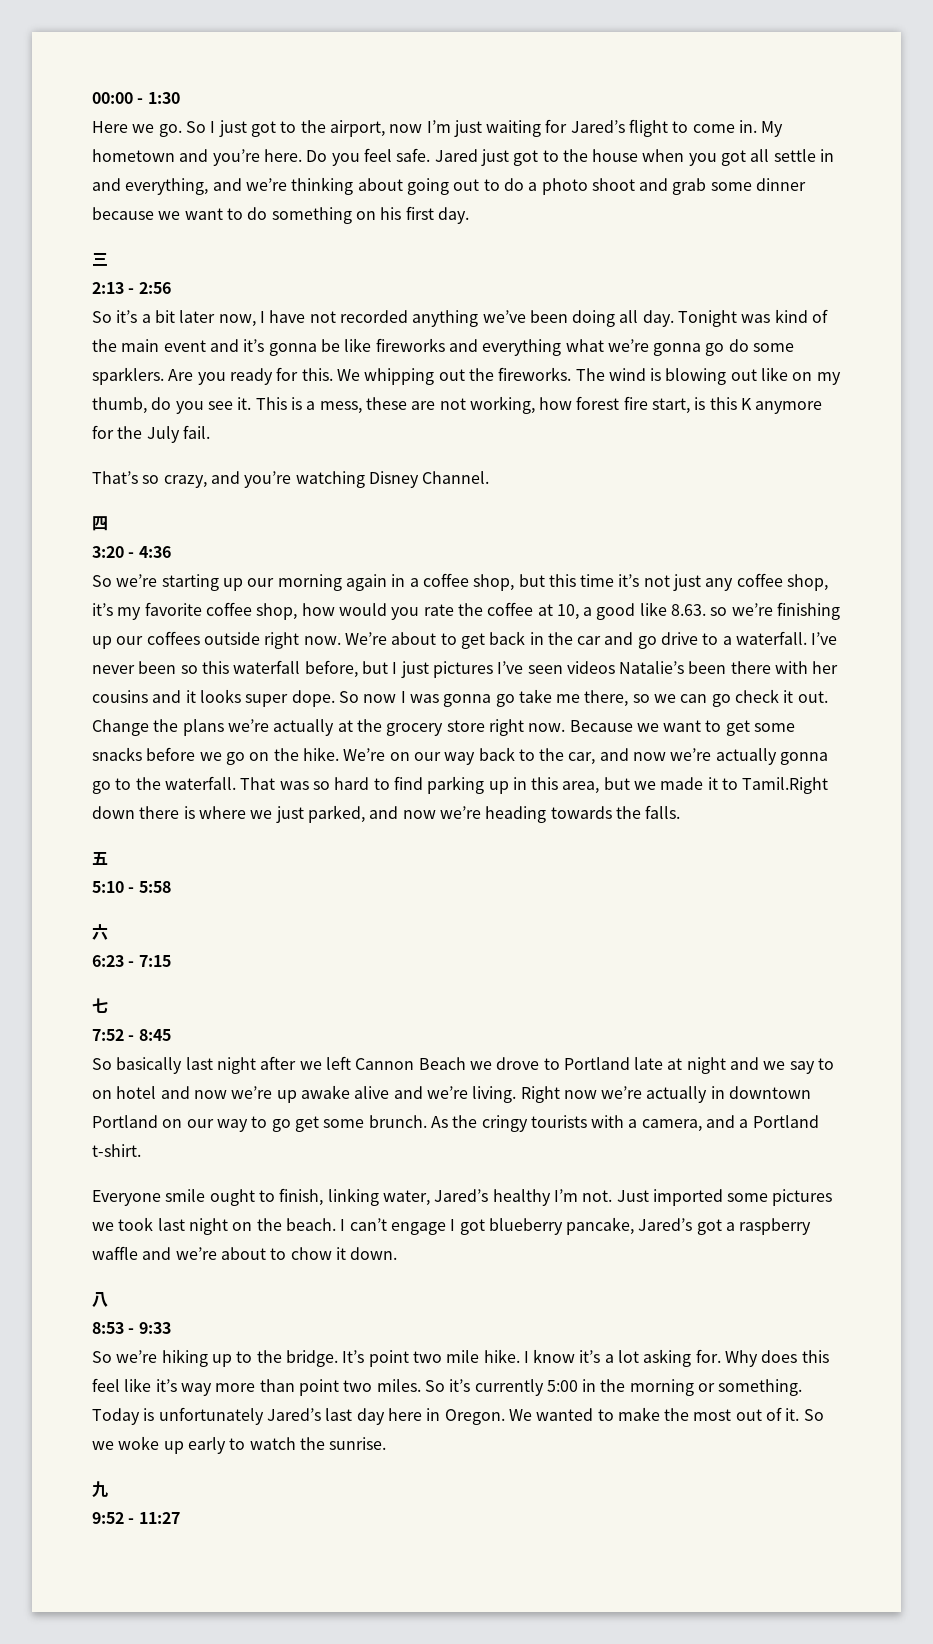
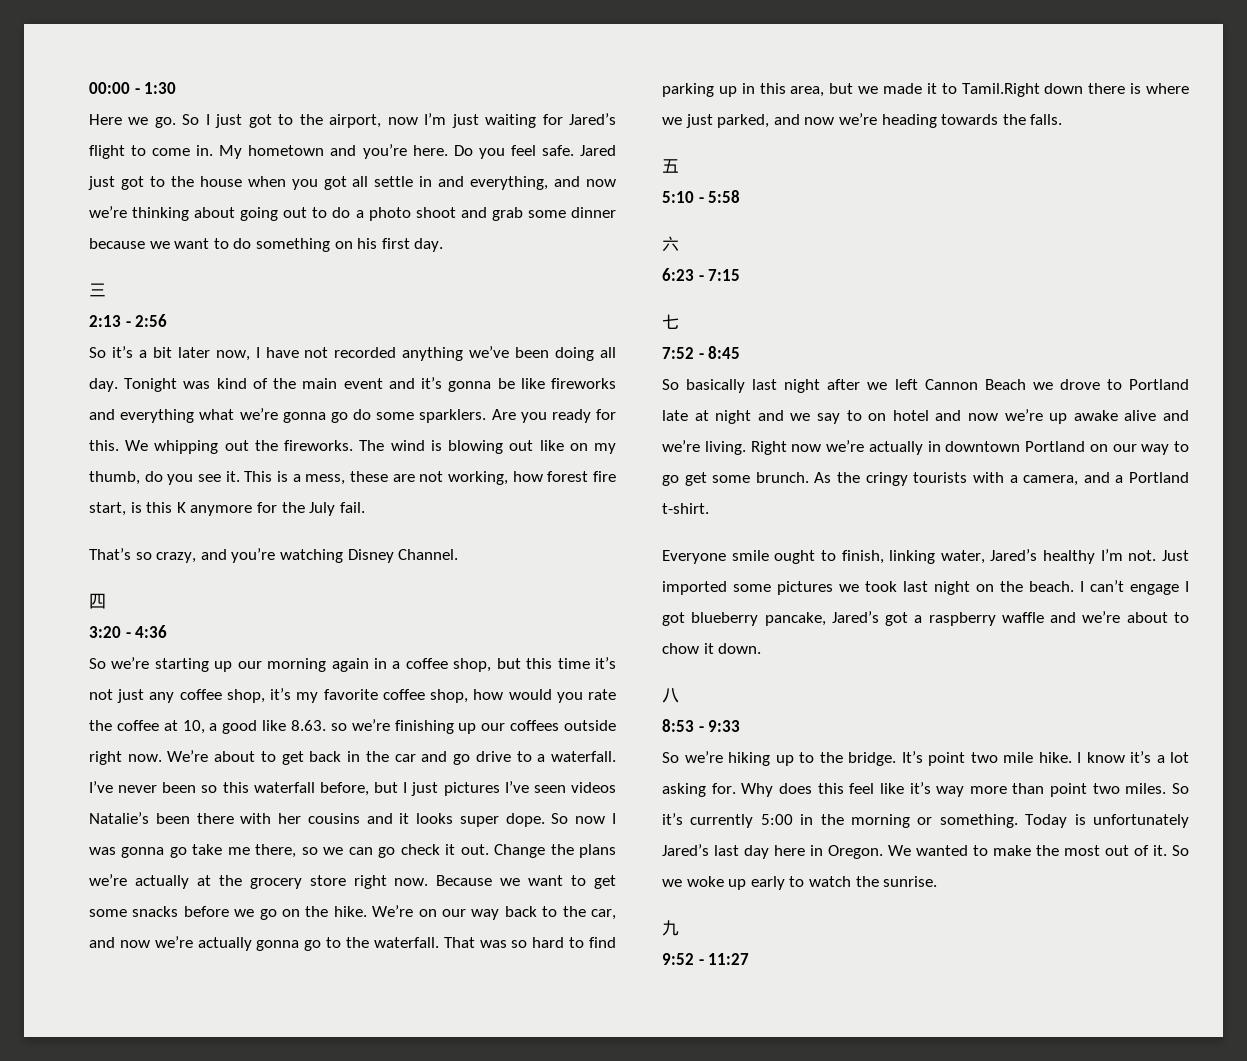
- Jared just got to the house when you got all settle in and everything, and we’re thinking about going out to do a photo shoot and grab some dinner because we want to do something on his first day.
+ Jared just got to the house when you got all settle in and everything, and now we’re thinking about going out to do a photo shoot and grab some dinner because we want to do something on his first day.

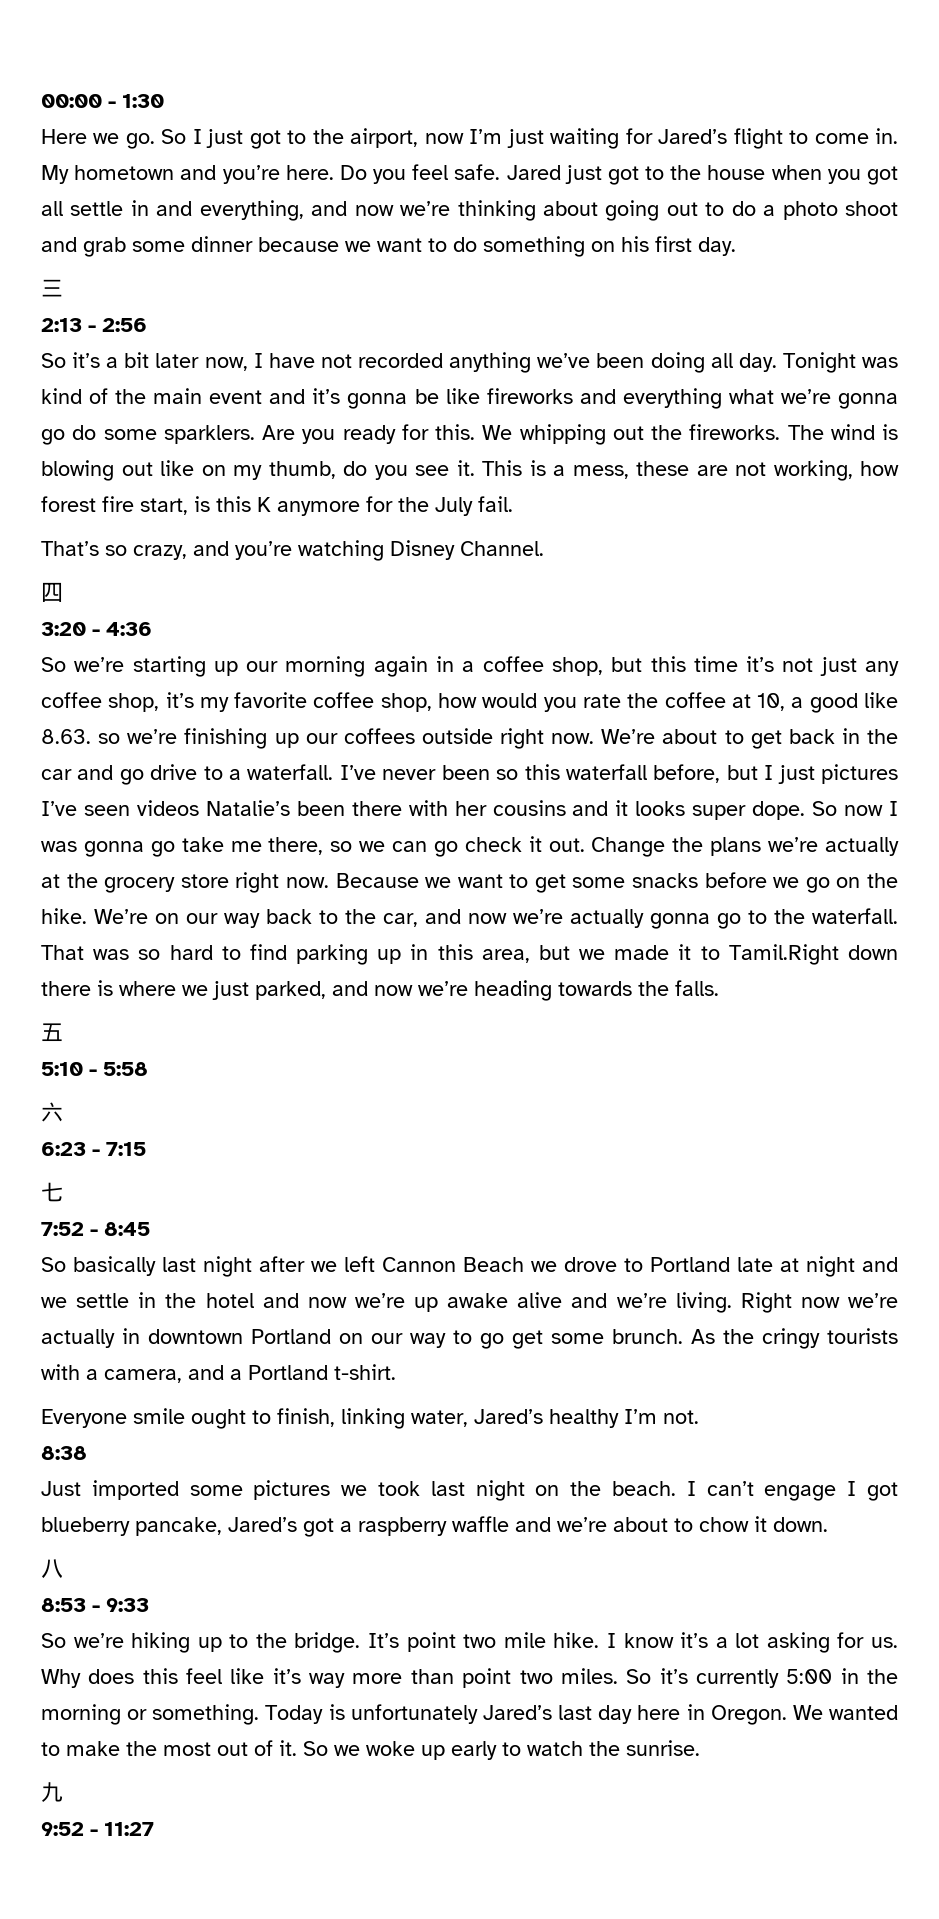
- So basically last night after we left Cannon Beach we drove to Portland late at night and we say to on hotel and now we’re up awake alive and we’re living.
+ So basically last night after we left Cannon Beach we drove to Portland late at night and we settle in the hotel and now we’re up awake alive and we’re living.
- Everyone smile ought to finish, linking water, Jared’s healthy I’m not. Just imported some pictures we took last night on the beach.
+ Everyone smile ought to finish, linking water, Jared’s healthy I’m not.
+ 8:38
+ Just imported some pictures we took last night on the beach.
- I know it’s a lot asking for.
+ I know it’s a lot asking for us.

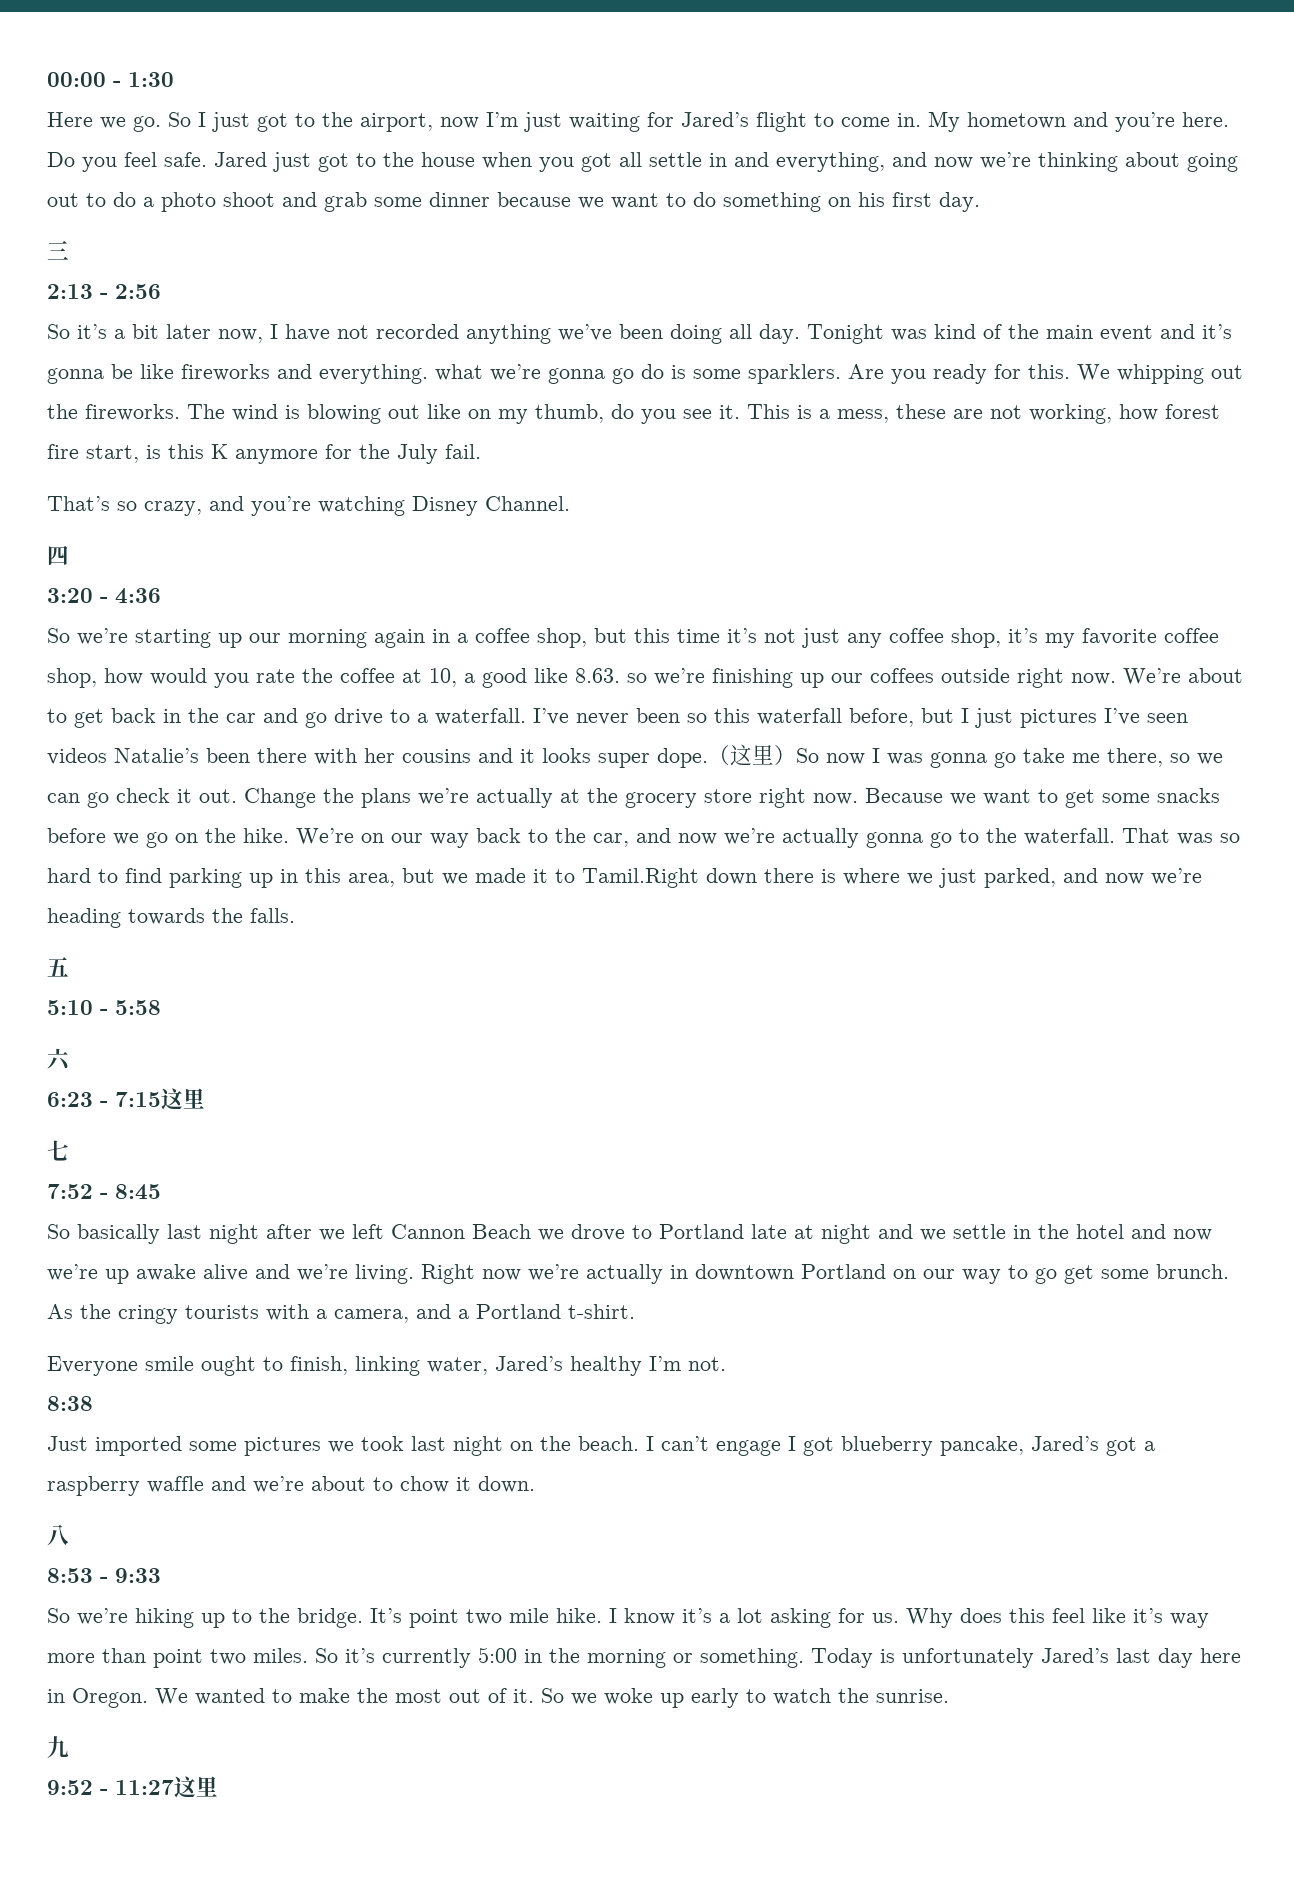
- Tonight was kind of the main event and it’s gonna be like fireworks and everything what we’re gonna go do some sparklers.
+ Tonight was kind of the main event and it’s gonna be like fireworks and everything. what we’re gonna go do is some sparklers.
- So now I was gonna go take me there, so we can go check it out.
+ （这里）So now I was gonna go take me there, so we can go check it out.
- 6:23 - 7:15
+ 6:23 - 7:15这里
- 9:52 - 11:27
+ 9:52 - 11:27这里

